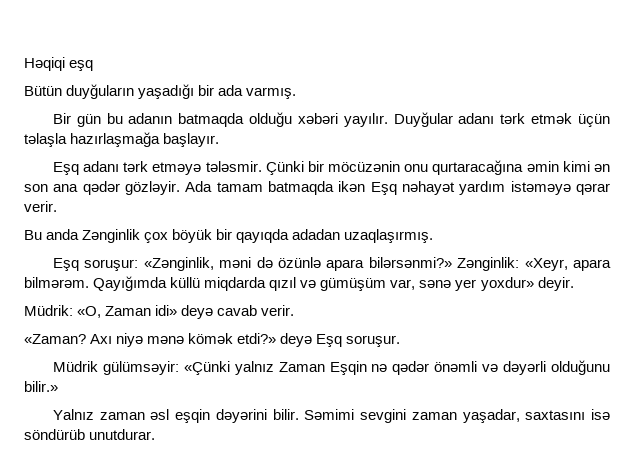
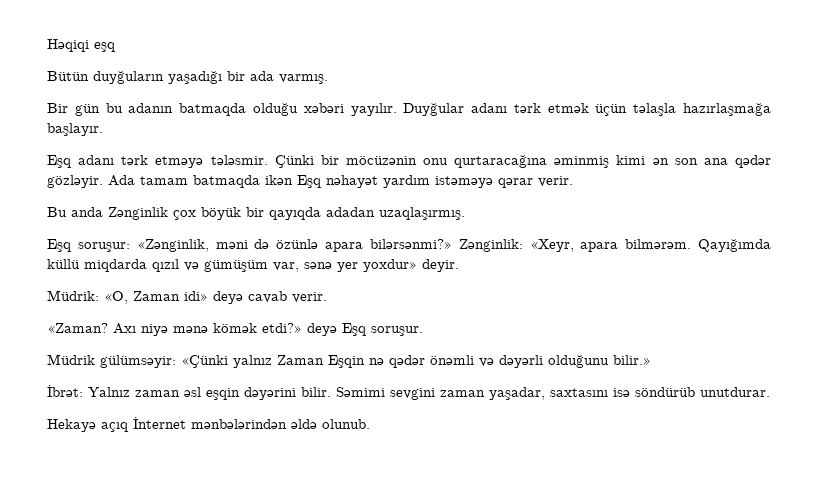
- Çünki bir möcüzənin onu qurtaracağına əmin kimi ən son ana qədər gözləyir.
+ Çünki bir möcüzənin onu qurtaracağına əminmiş kimi ən son ana qədər gözləyir.
- Yalnız zaman əsl eşqin dəyərini bilir.
+ İbrət: Yalnız zaman əsl eşqin dəyərini bilir.
+ Hekayə açıq İnternet mənbələrindən əldə olunub.

